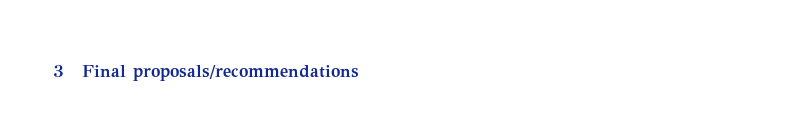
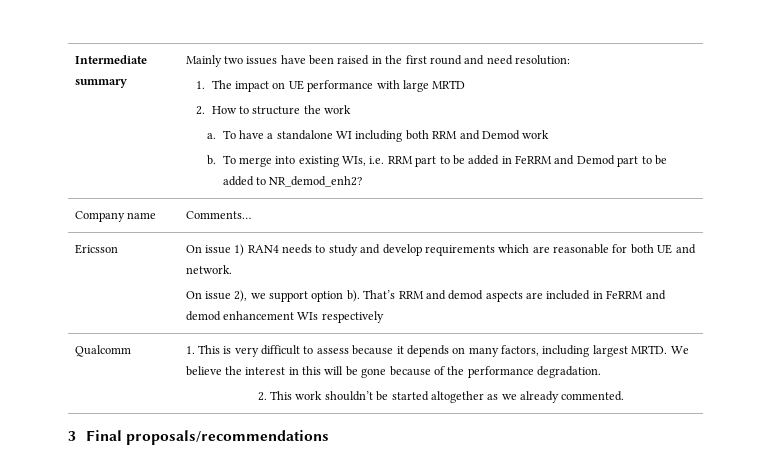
+ Intermediate summary | Mainly two issues have been raised in the first round and need resolution:
+ 1. The impact on UE performance with large MRTD
+ 2. How to structure the work
+ a. To have a standalone WI including both RRM and Demod work
+ b. To merge into existing WIs, i.e. RRM part to be added in FeRRM and Demod part to be added to NR_demod_enh2?
+ Company name | Comments…
+ Ericsson | On issue 1) RAN4 needs to study and develop requirements which are reasonable for both UE and network.
+ On issue 2), we support option b). That’s RRM and demod aspects are included in FeRRM and demod enhancement WIs respectively
+ Qualcomm | 1. This is very difficult to assess because it depends on many factors, including largest MRTD. We believe the interest in this will be gone because of the performance degradation.
+ 2. This work shouldn’t be started altogether as we already commented.

